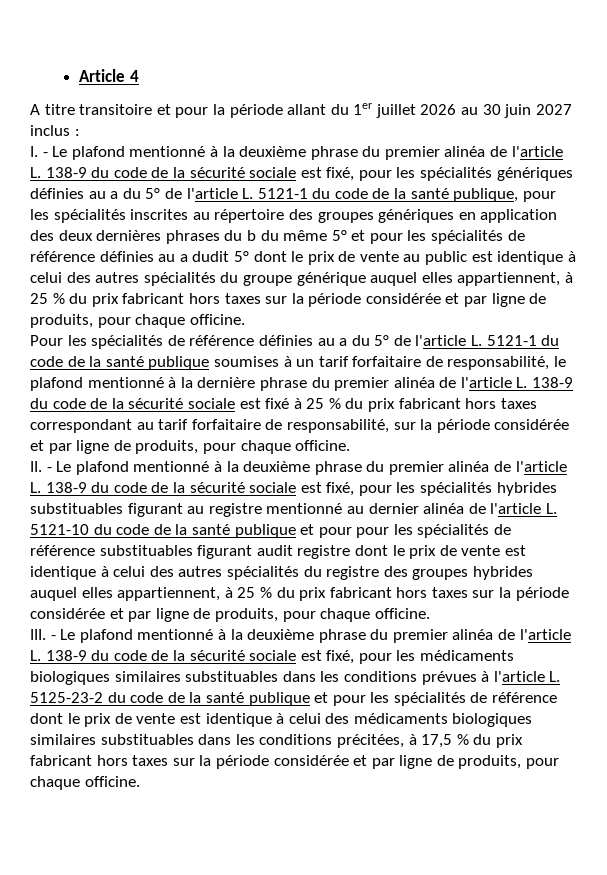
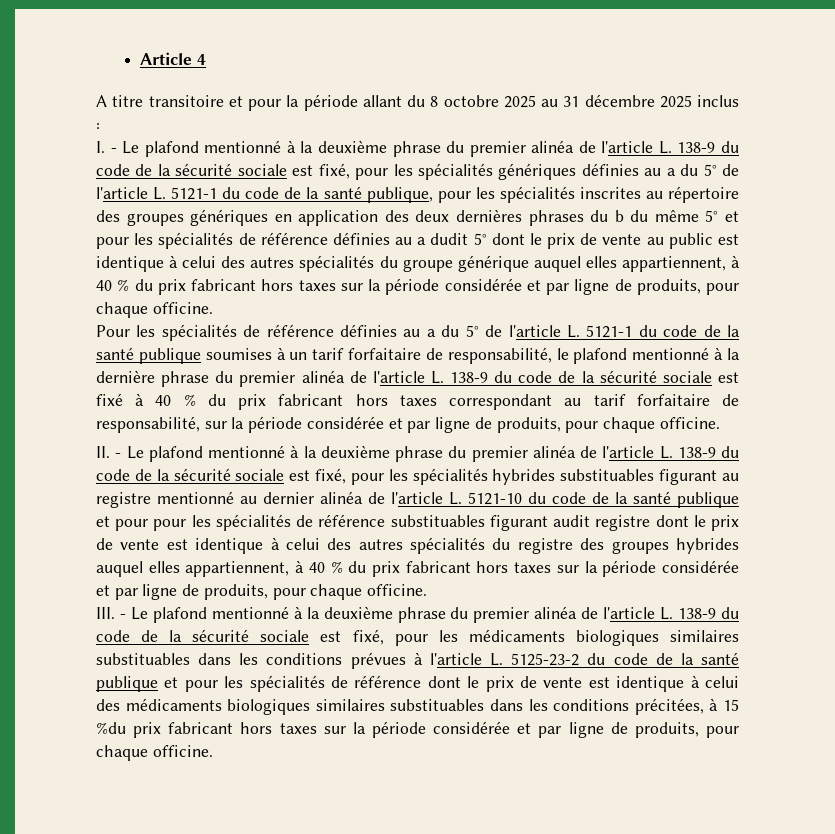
- A titre transitoire et pour la période allant du 1er juillet 2026 au 30 juin 2027 inclus :
+ A titre transitoire et pour la période allant du 8 octobre 2025 au 31 décembre 2025 inclus :
- I. - Le plafond mentionné à la deuxième phrase du premier alinéa de l'article L. 138-9 du code de la sécurité sociale est fixé, pour les spécialités génériques définies au a du 5° de l'article L. 5121-1 du code de la santé publique, pour les spécialités inscrites au répertoire des groupes génériques en application des deux dernières phrases du b du même 5° et pour les spécialités de référence définies au a dudit 5° dont le prix de vente au public est identique à celui des autres spécialités du groupe générique auquel elles appartiennent, à 25 % du prix fabricant hors taxes sur la période considérée et par ligne de produits, pour chaque officine.
+ I. - Le plafond mentionné à la deuxième phrase du premier alinéa de l'article L. 138-9 du code de la sécurité sociale est fixé, pour les spécialités génériques définies au a du 5° de l'article L. 5121-1 du code de la santé publique, pour les spécialités inscrites au répertoire des groupes génériques en application des deux dernières phrases du b du même 5° et pour les spécialités de référence définies au a dudit 5° dont le prix de vente au public est identique à celui des autres spécialités du groupe générique auquel elles appartiennent, à 40 % du prix fabricant hors taxes sur la période considérée et par ligne de produits, pour chaque officine.
- Pour les spécialités de référence définies au a du 5° de l'article L. 5121-1 du code de la santé publique soumises à un tarif forfaitaire de responsabilité, le plafond mentionné à la dernière phrase du premier alinéa de l'article L. 138-9 du code de la sécurité sociale est fixé à 25 % du prix fabricant hors taxes correspondant au tarif forfaitaire de responsabilité, sur la période considérée et par ligne de produits, pour chaque officine.
+ Pour les spécialités de référence définies au a du 5° de l'article L. 5121-1 du code de la santé publique soumises à un tarif forfaitaire de responsabilité, le plafond mentionné à la dernière phrase du premier alinéa de l'article L. 138-9 du code de la sécurité sociale est fixé à 40 % du prix fabricant hors taxes correspondant au tarif forfaitaire de responsabilité, sur la période considérée et par ligne de produits, pour chaque officine.
- II. - Le plafond mentionné à la deuxième phrase du premier alinéa de l'article L. 138-9 du code de la sécurité sociale est fixé, pour les spécialités hybrides substituables figurant au registre mentionné au dernier alinéa de l'article L. 5121-10 du code de la santé publique et pour pour les spécialités de référence substituables figurant audit registre dont le prix de vente est identique à celui des autres spécialités du registre des groupes hybrides auquel elles appartiennent, à 25 % du prix fabricant hors taxes sur la période considérée et par ligne de produits, pour chaque officine.
+ II. - Le plafond mentionné à la deuxième phrase du premier alinéa de l'article L. 138-9 du code de la sécurité sociale est fixé, pour les spécialités hybrides substituables figurant au registre mentionné au dernier alinéa de l'article L. 5121-10 du code de la santé publique et pour pour les spécialités de référence substituables figurant audit registre dont le prix de vente est identique à celui des autres spécialités du registre des groupes hybrides auquel elles appartiennent, à 40 % du prix fabricant hors taxes sur la période considérée et par ligne de produits, pour chaque officine.
- III. - Le plafond mentionné à la deuxième phrase du premier alinéa de l'article L. 138-9 du code de la sécurité sociale est fixé, pour les médicaments biologiques similaires substituables dans les conditions prévues à l'article L. 5125-23-2 du code de la santé publique et pour les spécialités de référence dont le prix de vente est identique à celui des médicaments biologiques similaires substituables dans les conditions précitées, à 17,5 % du prix fabricant hors taxes sur la période considérée et par ligne de produits, pour chaque officine.
+ III. - Le plafond mentionné à la deuxième phrase du premier alinéa de l'article L. 138-9 du code de la sécurité sociale est fixé, pour les médicaments biologiques similaires substituables dans les conditions prévues à l'article L. 5125-23-2 du code de la santé publique et pour les spécialités de référence dont le prix de vente est identique à celui des médicaments biologiques similaires substituables dans les conditions précitées, à 15 %du prix fabricant hors taxes sur la période considérée et par ligne de produits, pour chaque officine.

